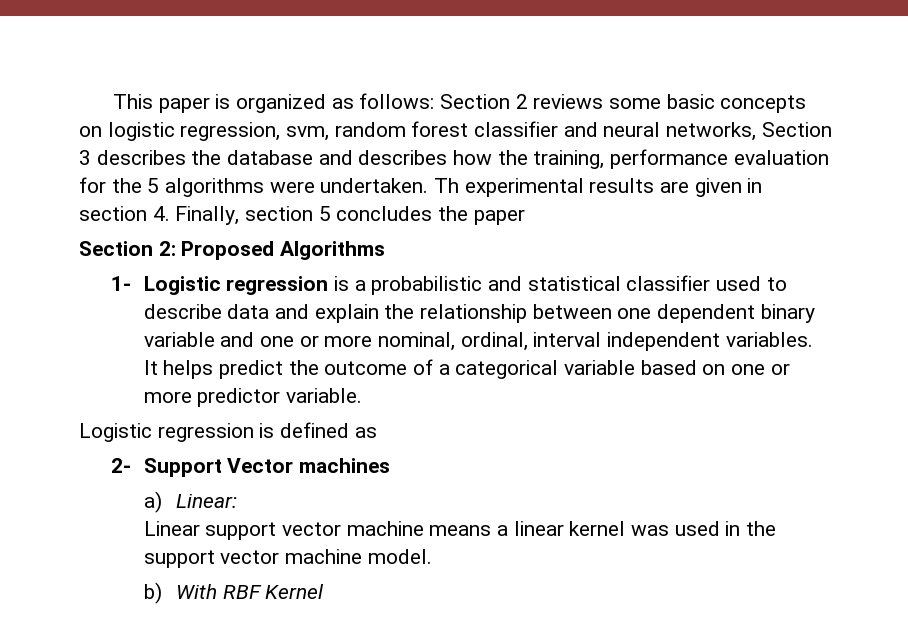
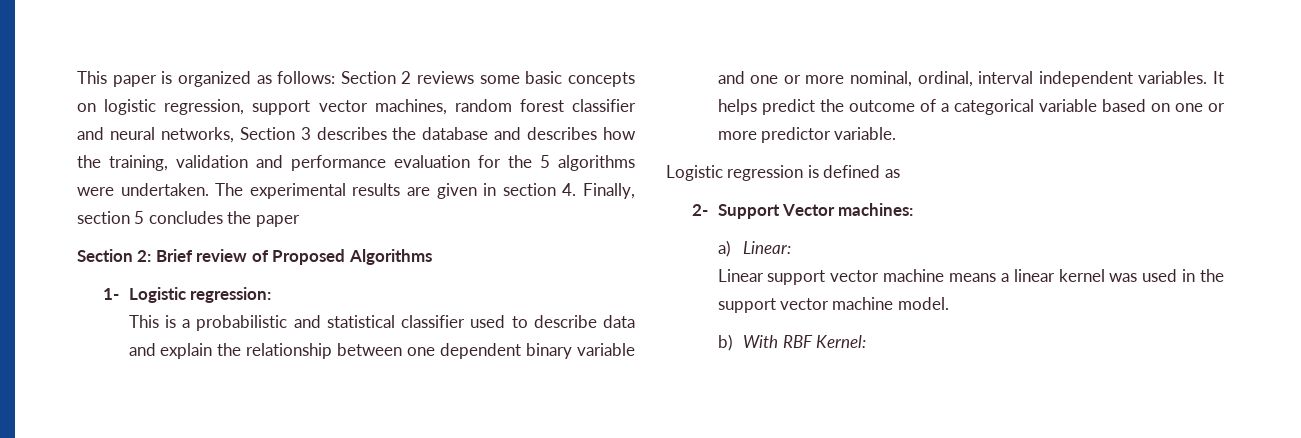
- This paper is organized as follows: Section 2 reviews some basic concepts on logistic regression, svm, random forest classifier and neural networks, Section 3 describes the database and describes how the training, performance evaluation for the 5 algorithms were undertaken.
+ This paper is organized as follows: Section 2 reviews some basic concepts on logistic regression, support vector machines, random forest classifier and neural networks, Section 3 describes the database and describes how the training, validation and performance evaluation for the 5 algorithms were undertaken.
- Th experimental results are given in section 4. Finally, section 5 concludes the paper
+ The experimental results are given in section 4. Finally, section 5 concludes the paper
- Section 2: Proposed Algorithms
+ Section 2: Brief review of Proposed Algorithms
- 1- Logistic regression is a probabilistic and statistical classifier used to describe data and explain the relationship between one dependent binary variable and one or more nominal, ordinal, interval independent variables.
+ 1- Logistic regression:
+ This is a probabilistic and statistical classifier used to describe data and explain the relationship between one dependent binary variable and one or more nominal, ordinal, interval independent variables.
- 2- Support Vector machines
+ 2- Support Vector machines:
- b) With RBF Kernel
+ b) With RBF Kernel:

